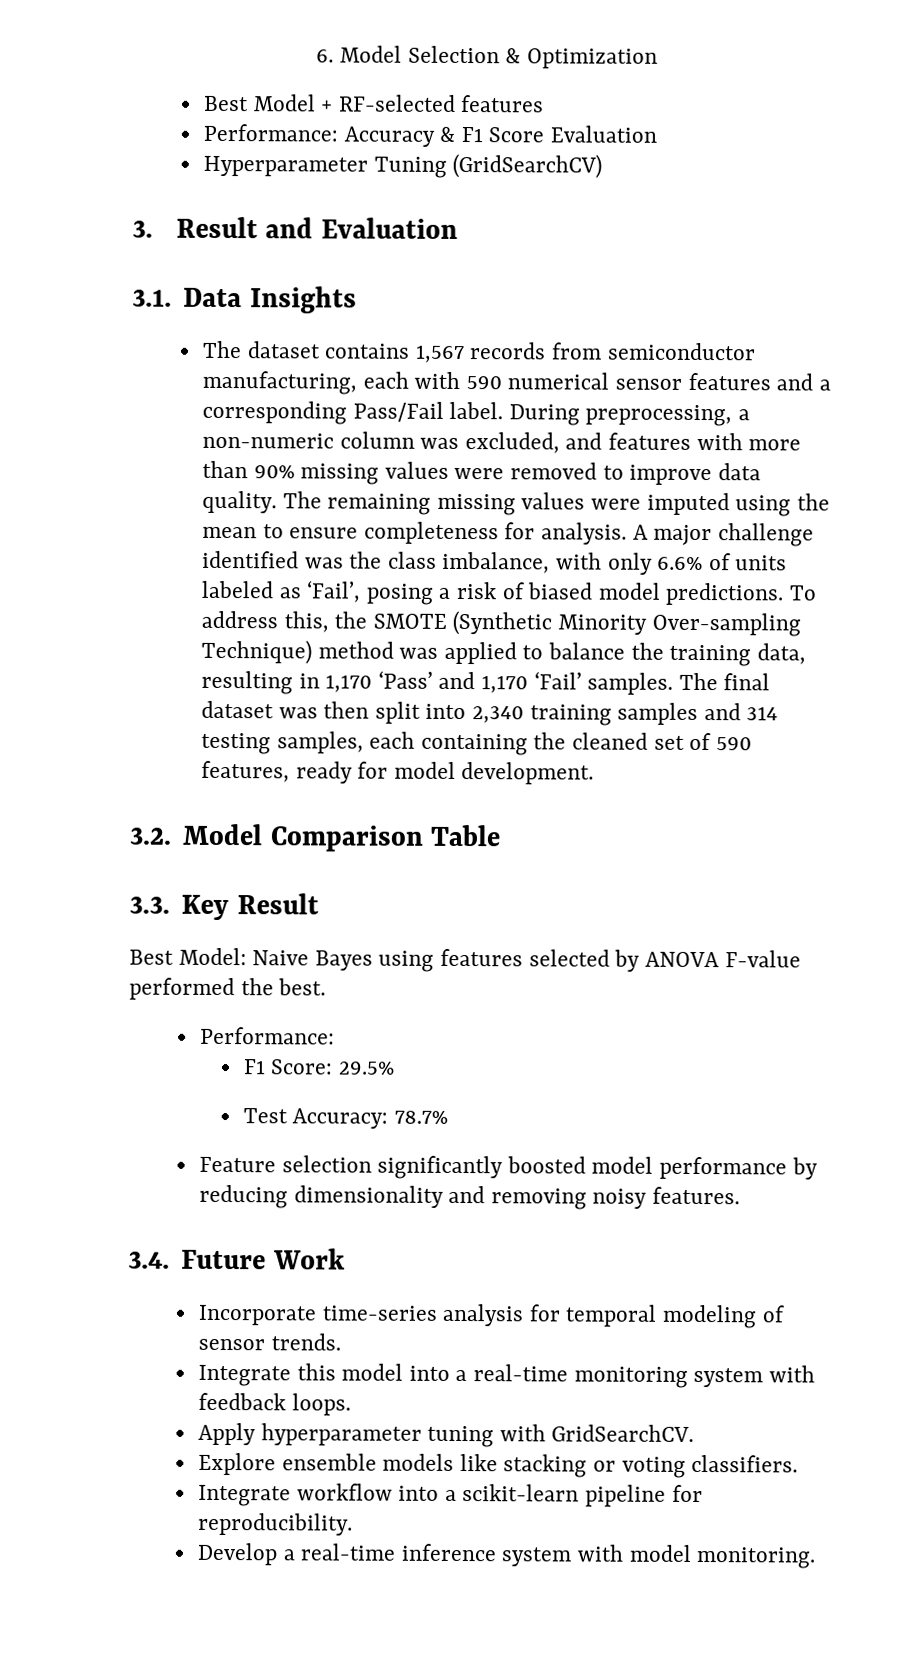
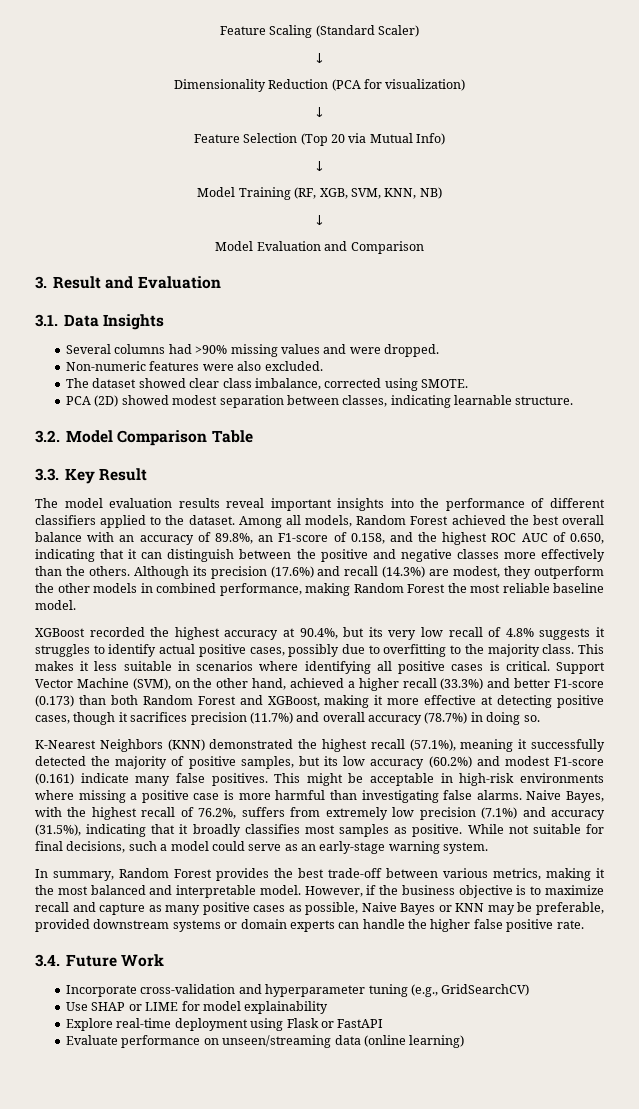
- 6. Model Selection & Optimization
- Best Model + RF-selected features
- Performance: Accuracy & F1 Score Evaluation
- Hyperparameter Tuning (GridSearchCV)
+ Feature Scaling (Standard Scaler)
+ ↓
+ Dimensionality Reduction (PCA for visualization)
+ ↓
+ Feature Selection (Top 20 via Mutual Info)
+ ↓
+ Model Training (RF, XGB, SVM, KNN, NB)
+ ↓
+ Model Evaluation and Comparison
- The dataset contains 1,567 records from semiconductor manufacturing, each with 590 numerical sensor features and a corresponding Pass/Fail label. During preprocessing, a non-numeric column was excluded, and features with more than 90% missing values were removed to improve data quality. The remaining missing values were imputed using the mean to ensure completeness for analysis. A major challenge identified was the class imbalance, with only 6.6% of units labeled as ‘Fail’, posing a risk of biased model predictions. To address this, the SMOTE (Synthetic Minority Over-sampling Technique) method was applied to balance the training data, resulting in 1,170 ‘Pass’ and 1,170 ‘Fail’ samples. The final dataset was then split into 2,340 training samples and 314 testing samples, each containing the cleaned set of 590 features, ready for model development.
+ Several columns had >90% missing values and were dropped.
+ Non-numeric features were also excluded.
+ The dataset showed clear class imbalance, corrected using SMOTE.
+ PCA (2D) showed modest separation between classes, indicating learnable structure.
- Best Model: Naive Bayes using features selected by ANOVA F-value performed the best.
- Performance:
- F1 Score: 29.5%
- Test Accuracy: 78.7%
- Feature selection significantly boosted model performance by reducing dimensionality and removing noisy features.
+ The model evaluation results reveal important insights into the performance of different classifiers applied to the dataset. Among all models, Random Forest achieved the best overall balance with an accuracy of 89.8%, an F1-score of 0.158, and the highest ROC AUC of 0.650, indicating that it can distinguish between the positive and negative classes more effectively than the others. Although its precision (17.6%) and recall (14.3%) are modest, they outperform the other models in combined performance, making Random Forest the most reliable baseline model.
+ XGBoost recorded the highest accuracy at 90.4%, but its very low recall of 4.8% suggests it struggles to identify actual positive cases, possibly due to overfitting to the majority class. This makes it less suitable in scenarios where identifying all positive cases is critical. Support Vector Machine (SVM), on the other hand, achieved a higher recall (33.3%) and better F1-score (0.173) than both Random Forest and XGBoost, making it more effective at detecting positive cases, though it sacrifices precision (11.7%) and overall accuracy (78.7%) in doing so.
+ K-Nearest Neighbors (KNN) demonstrated the highest recall (57.1%), meaning it successfully detected the majority of positive samples, but its low accuracy (60.2%) and modest F1-score (0.161) indicate many false positives. This might be acceptable in high-risk environments where missing a positive case is more harmful than investigating false alarms. Naive Bayes, with the highest recall of 76.2%, suffers from extremely low precision (7.1%) and accuracy (31.5%), indicating that it broadly classifies most samples as positive. While not suitable for final decisions, such a model could serve as an early-stage warning system.
+ In summary, Random Forest provides the best trade-off between various metrics, making it the most balanced and interpretable model. However, if the business objective is to maximize recall and capture as many positive cases as possible, Naive Bayes or KNN may be preferable, provided downstream systems or domain experts can handle the higher false positive rate.
  3.4. Future Work
- Incorporate time-series analysis for temporal modeling of sensor trends.
- Integrate this model into a real-time monitoring system with feedback loops.
- Apply hyperparameter tuning with GridSearchCV.
- Explore ensemble models like stacking or voting classifiers.
- Integrate workflow into a scikit-learn pipeline for reproducibility.
- Develop a real-time inference system with model monitoring.
+ Incorporate cross-validation and hyperparameter tuning (e.g., GridSearchCV)
+ Use SHAP or LIME for model explainability
+ Explore real-time deployment using Flask or FastAPI
+ Evaluate performance on unseen/streaming data (online learning)

